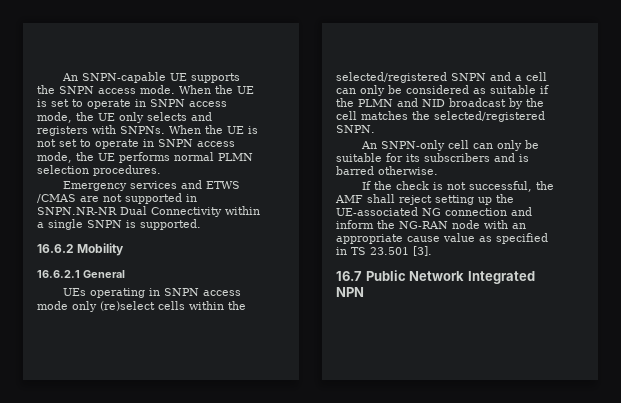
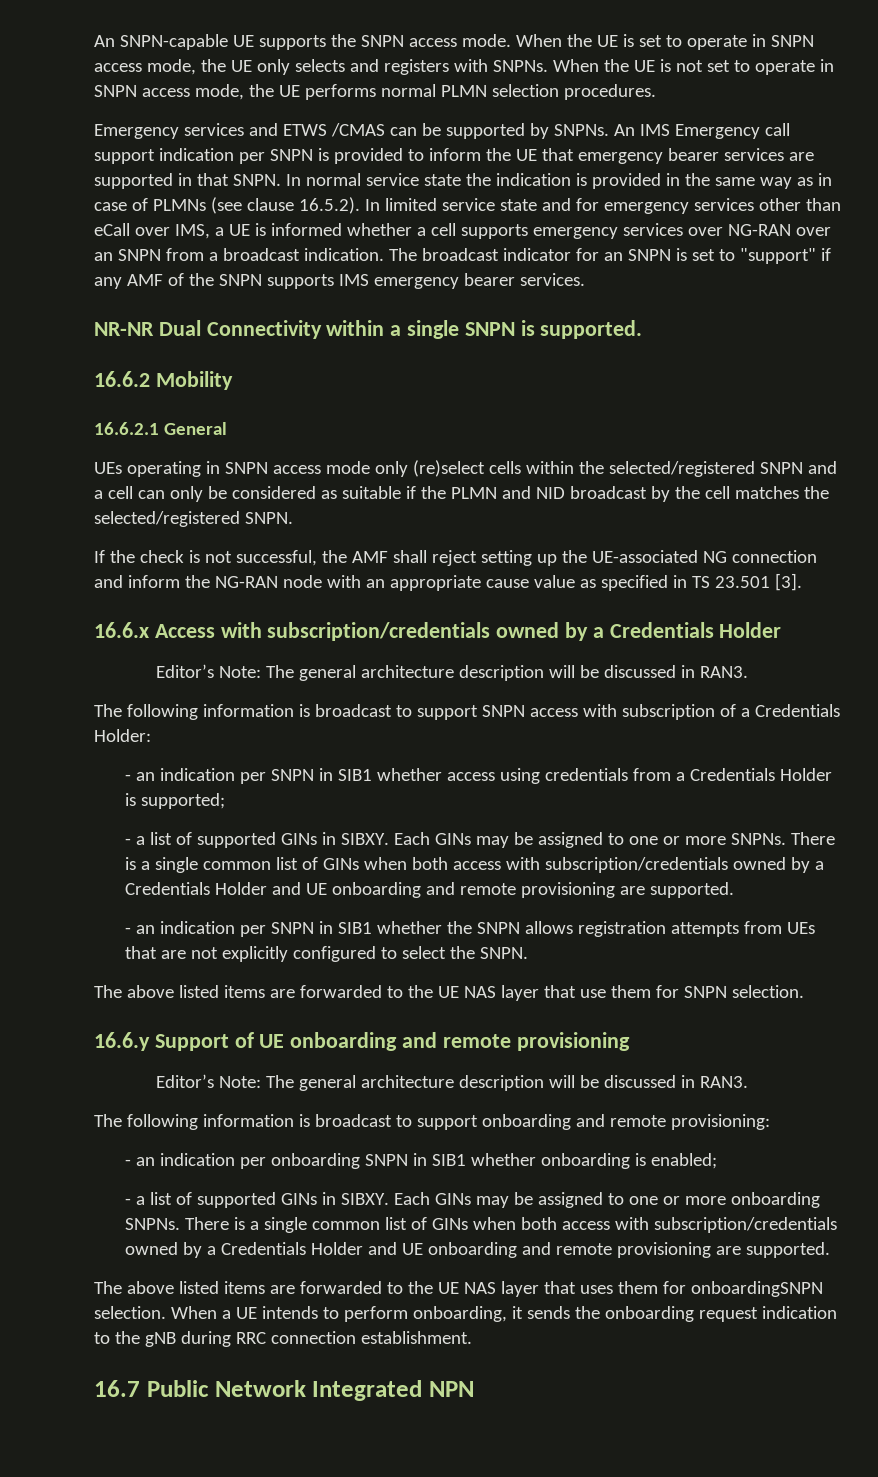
- Emergency services and ETWS /CMAS are not supported in SNPN.NR-NR Dual Connectivity within a single SNPN is supported.
+ Emergency services and ETWS /CMAS can be supported by SNPNs. An IMS Emergency call support indication per SNPN is provided to inform the UE that emergency bearer services are supported in that SNPN. In normal service state the indication is provided in the same way as in case of PLMNs (see clause 16.5.2). In limited service state and for emergency services other than eCall over IMS, a UE is informed whether a cell supports emergency services over NG-RAN over an SNPN from a broadcast indication. The broadcast indicator for an SNPN is set to "support" if any AMF of the SNPN supports IMS emergency bearer services.
+ NR-NR Dual Connectivity within a single SNPN is supported.
- An SNPN-only cell can only be suitable for its subscribers and is barred otherwise.
+ 16.6.x Access with subscription/credentials owned by a Credentials Holder
+ Editor’s Note: The general architecture description will be discussed in RAN3.
+ The following information is broadcast to support SNPN access with subscription of a Credentials Holder:
+ - an indication per SNPN in SIB1 whether access using credentials from a Credentials Holder is supported;
+ - a list of supported GINs in SIBXY. Each GINs may be assigned to one or more SNPNs. There is a single common list of GINs when both access with subscription/credentials owned by a Credentials Holder and UE onboarding and remote provisioning are supported.
+ - an indication per SNPN in SIB1 whether the SNPN allows registration attempts from UEs that are not explicitly configured to select the SNPN.
+ The above listed items are forwarded to the UE NAS layer that use them for SNPN selection.
+ 16.6.y Support of UE onboarding and remote provisioning
+ Editor’s Note: The general architecture description will be discussed in RAN3.
+ The following information is broadcast to support onboarding and remote provisioning:
+ - an indication per onboarding SNPN in SIB1 whether onboarding is enabled;
+ - a list of supported GINs in SIBXY. Each GINs may be assigned to one or more onboarding SNPNs. There is a single common list of GINs when both access with subscription/credentials owned by a Credentials Holder and UE onboarding and remote provisioning are supported.
+ The above listed items are forwarded to the UE NAS layer that uses them for onboardingSNPN selection. When a UE intends to perform onboarding, it sends the onboarding request indication to the gNB during RRC connection establishment.

